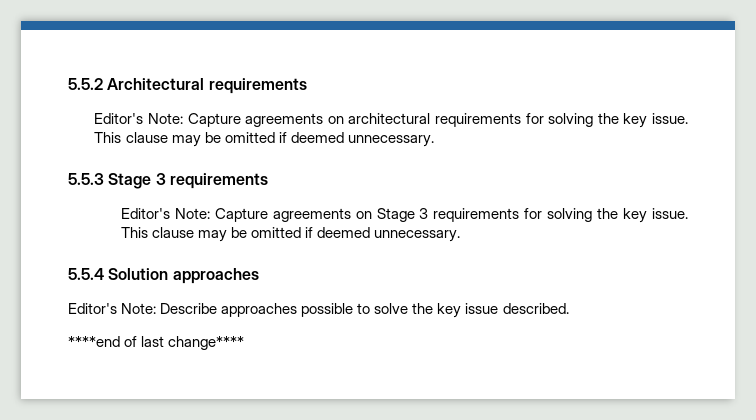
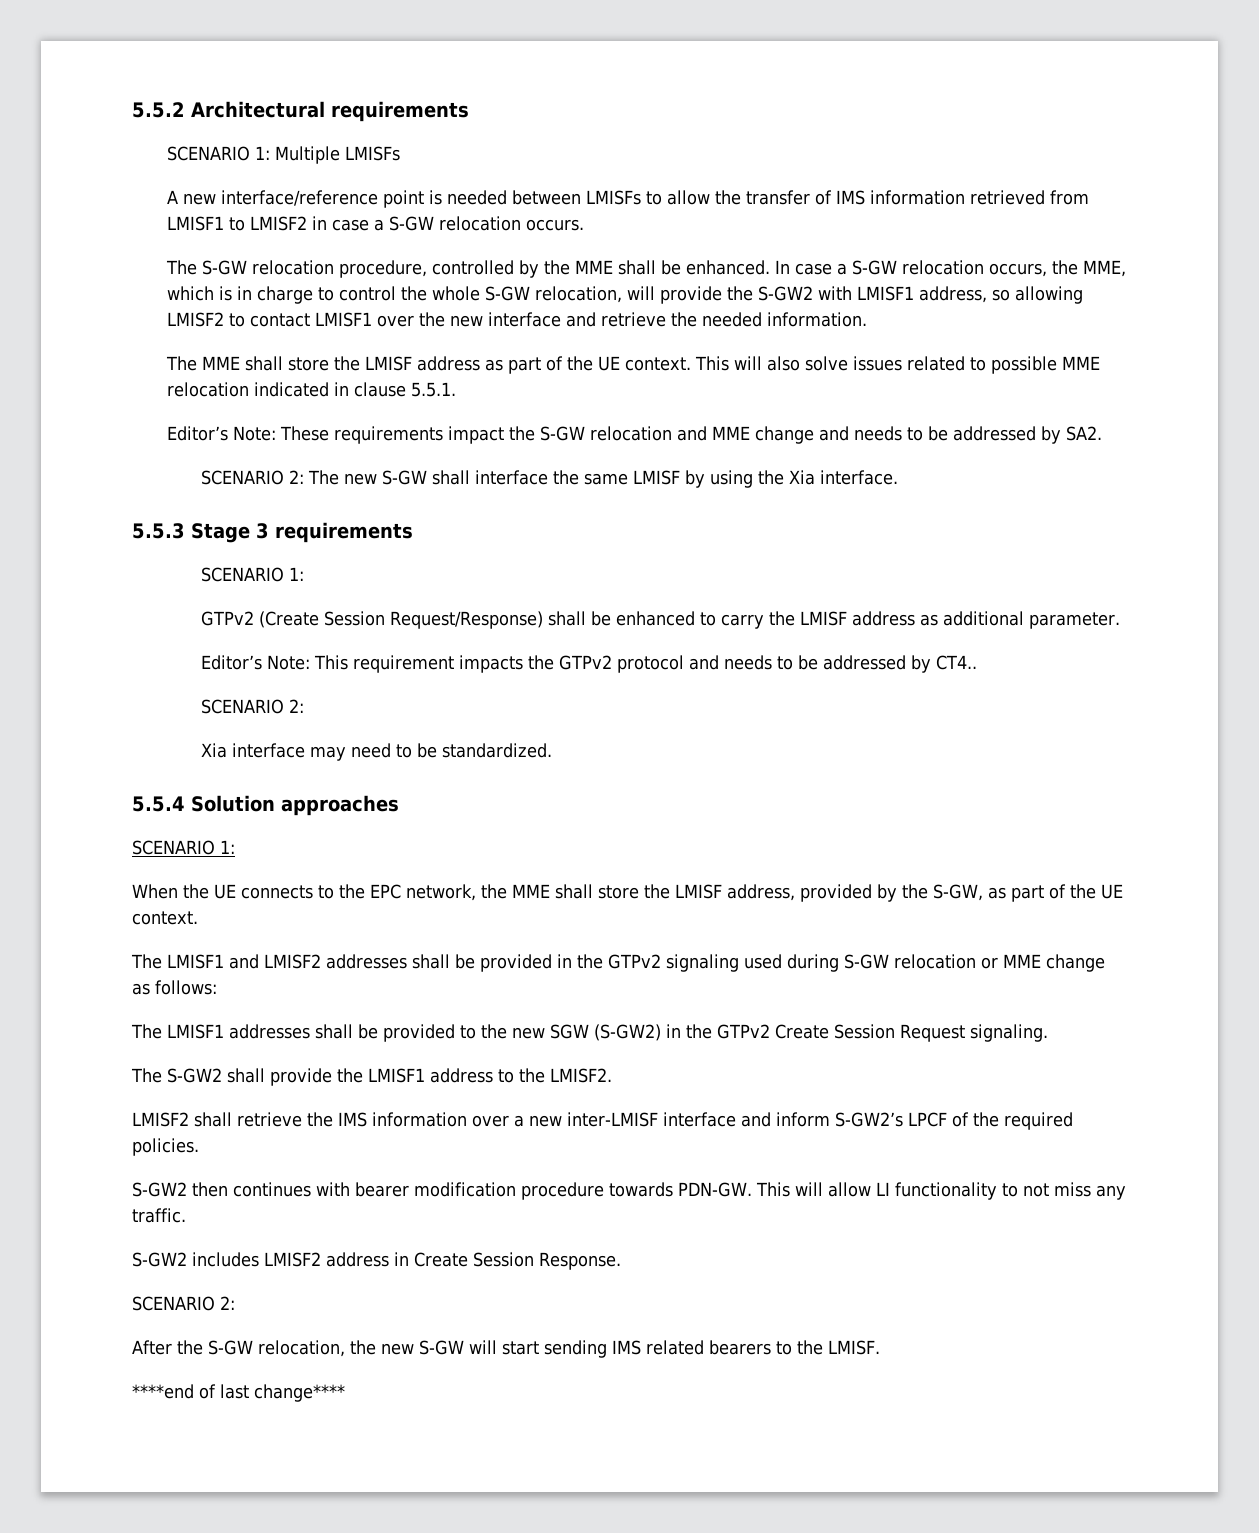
- Editor's Note: Capture agreements on architectural requirements for solving the key issue. This clause may be omitted if deemed unnecessary.
+ SCENARIO 1: Multiple LMISFs
+ A new interface/reference point is needed between LMISFs to allow the transfer of IMS information retrieved from LMISF1 to LMISF2 in case a S-GW relocation occurs.
+ The S-GW relocation procedure, controlled by the MME shall be enhanced. In case a S-GW relocation occurs, the MME, which is in charge to control the whole S-GW relocation, will provide the S-GW2 with LMISF1 address, so allowing LMISF2 to contact LMISF1 over the new interface and retrieve the needed information.
+ The MME shall store the LMISF address as part of the UE context. This will also solve issues related to possible MME relocation indicated in clause 5.5.1.
+ Editor’s Note: These requirements impact the S-GW relocation and MME change and needs to be addressed by SA2.
+ SCENARIO 2: The new S-GW shall interface the same LMISF by using the Xia interface.
  5.5.3 Stage 3 requirements
- Editor's Note: Capture agreements on Stage 3 requirements for solving the key issue. This clause may be omitted if deemed unnecessary.
+ SCENARIO 1:
+ GTPv2 (Create Session Request/Response) shall be enhanced to carry the LMISF address as additional parameter.
+ Editor’s Note: This requirement impacts the GTPv2 protocol and needs to be addressed by CT4..
+ SCENARIO 2:
+ Xia interface may need to be standardized.
  5.5.4 Solution approaches
- Editor's Note: Describe approaches possible to solve the key issue described.
+ SCENARIO 1:
+ When the UE connects to the EPC network, the MME shall store the LMISF address, provided by the S-GW, as part of the UE context.
+ The LMISF1 and LMISF2 addresses shall be provided in the GTPv2 signaling used during S-GW relocation or MME change as follows:
+ The LMISF1 addresses shall be provided to the new SGW (S-GW2) in the GTPv2 Create Session Request signaling.
+ The S-GW2 shall provide the LMISF1 address to the LMISF2.
+ LMISF2 shall retrieve the IMS information over a new inter-LMISF interface and inform S-GW2’s LPCF of the required policies.
+ S-GW2 then continues with bearer modification procedure towards PDN-GW. This will allow LI functionality to not miss any traffic.
+ S-GW2 includes LMISF2 address in Create Session Response.
+ SCENARIO 2:
+ After the S-GW relocation, the new S-GW will start sending IMS related bearers to the LMISF.

